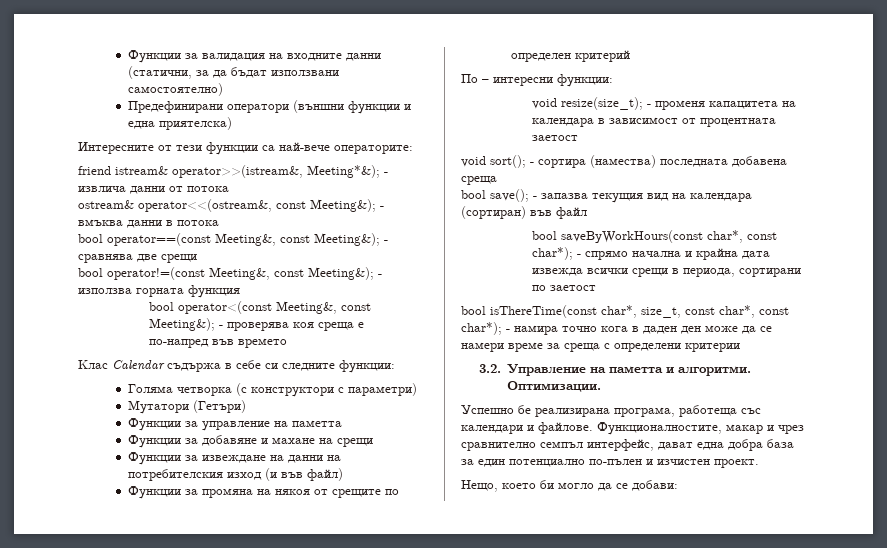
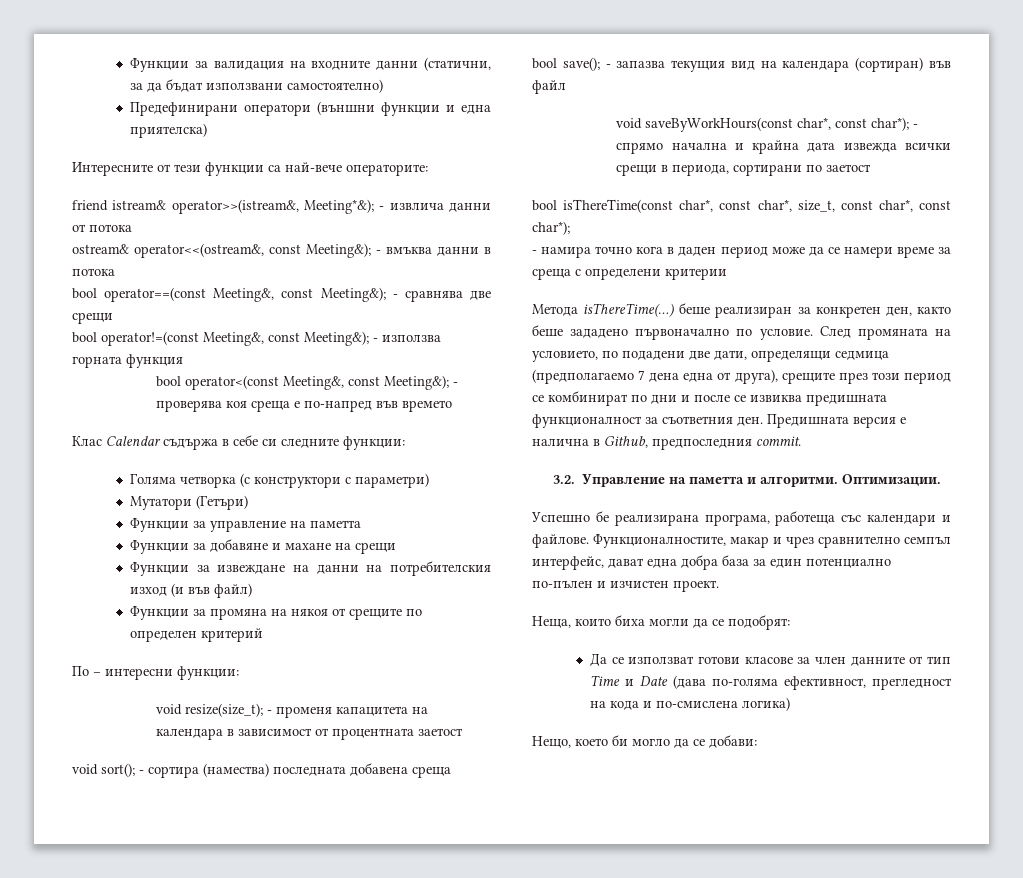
- bool saveByWorkHours(const char*, const char*); - спрямо начална и крайна дата извежда всички срещи в периода, сортирани по заетост
+ void saveByWorkHours(const char*, const char*); - спрямо начална и крайна дата извежда всички срещи в периода, сортирани по заетост
- bool isThereTime(const char*, size_t, const char*, const char*); - намира точно кога в даден ден може да се намери време за среща с определени критерии
+ bool isThereTime(const char*, const char*, size_t, const char*, const char*);
+ - намира точно кога в даден период може да се намери време за среща с определени критерии
+ Метода isThereTime(…) беше реализиран за конкретен ден, както беше зададено първоначално по условие. След промяната на условието, по подадени две дати, определящи седмица (предполагаемо 7 дена една от друга), срещите през този период се комбинират по дни и после се извиква предишната функционалност за съответния ден. Предишната версия е налична в Github, предпоследния commit.
+ Неща, които биха могли да се подобрят:
+ Да се използват готови класове за член данните от тип Time и Date (дава по-голяма ефективност, прегледност на кода и по-смислена логика)

